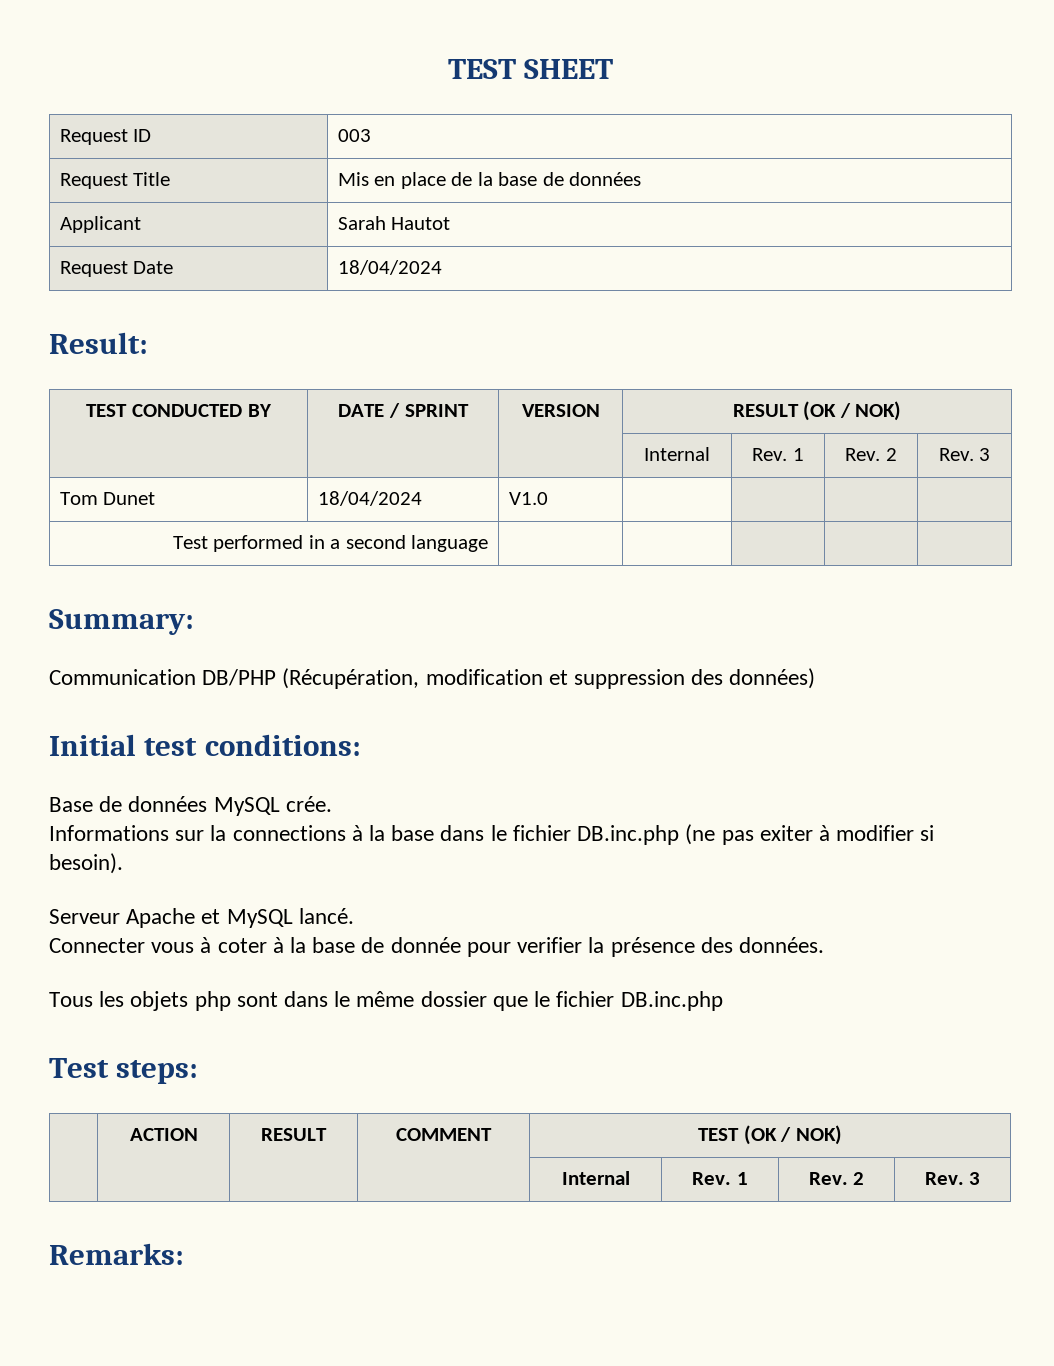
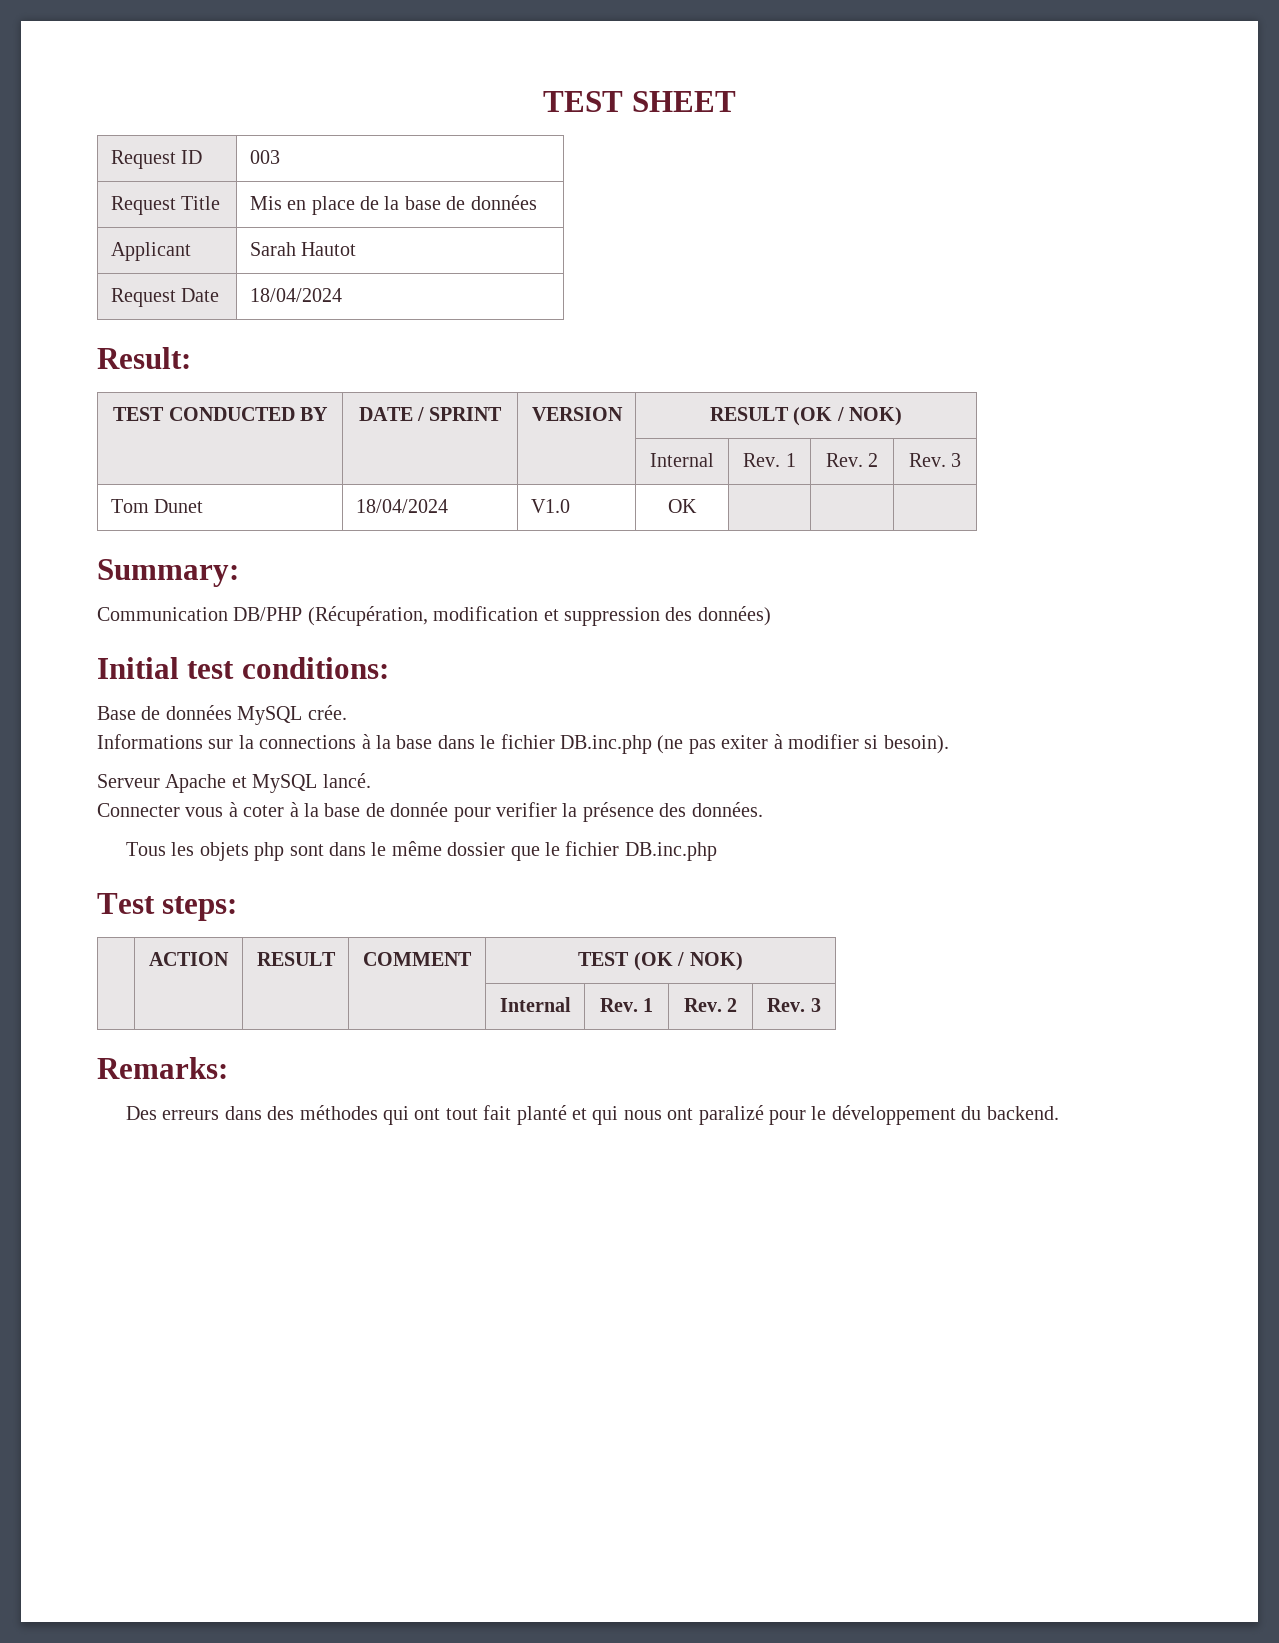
- Tom Dunet | 18/04/2024 | V1.0 | | | |
- Test performed in a second language | | | | |
+ Tom Dunet | 18/04/2024 | V1.0 | OK | | |
+ Des erreurs dans des méthodes qui ont tout fait planté et qui nous ont paralizé pour le développement du backend.

